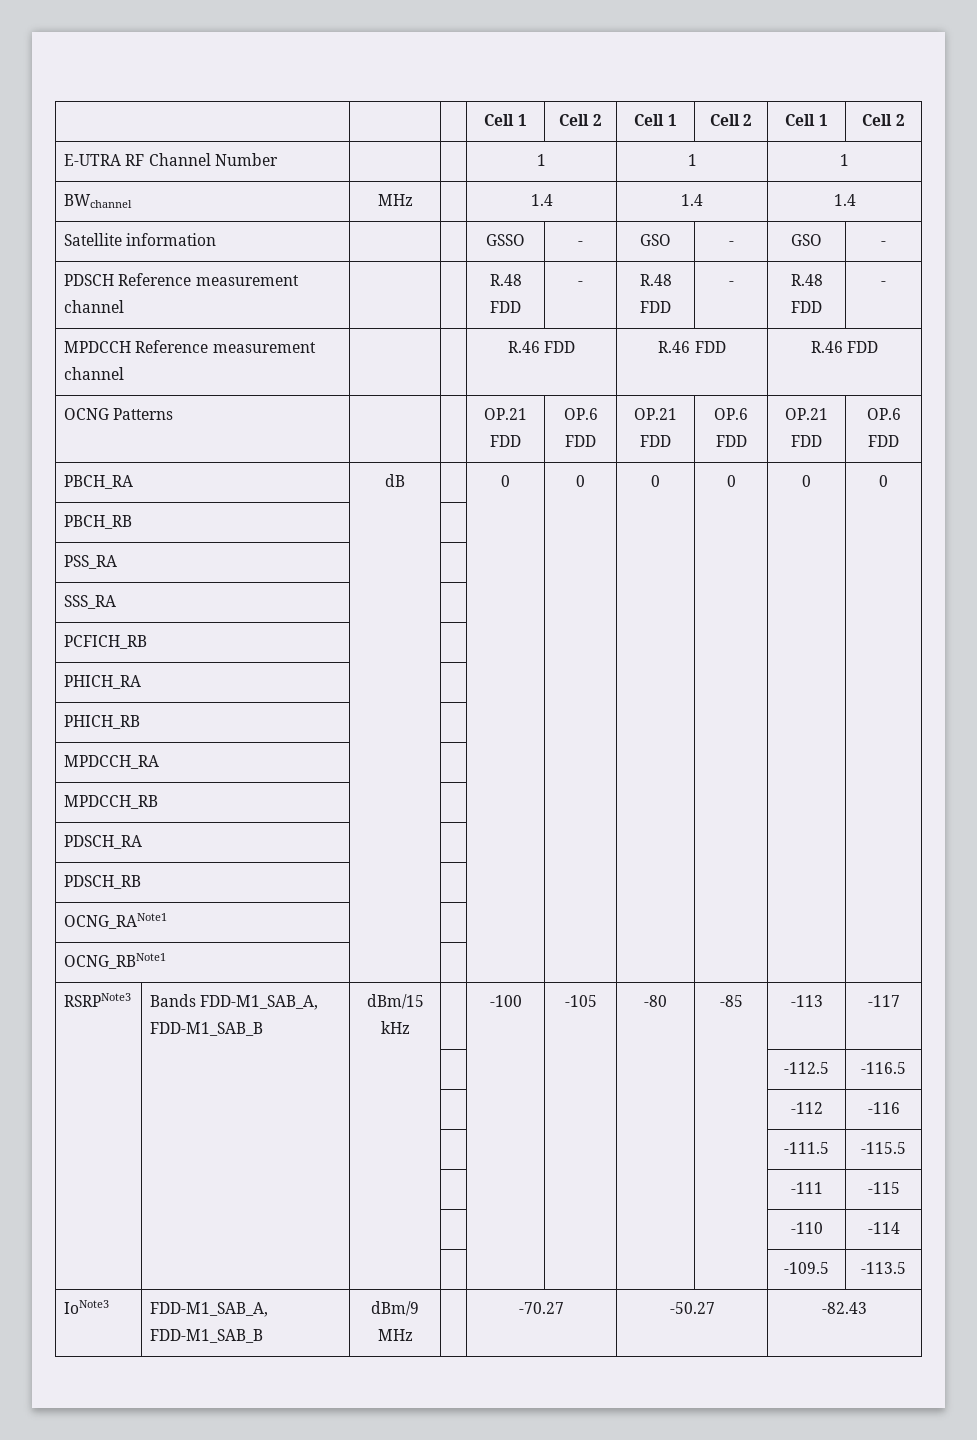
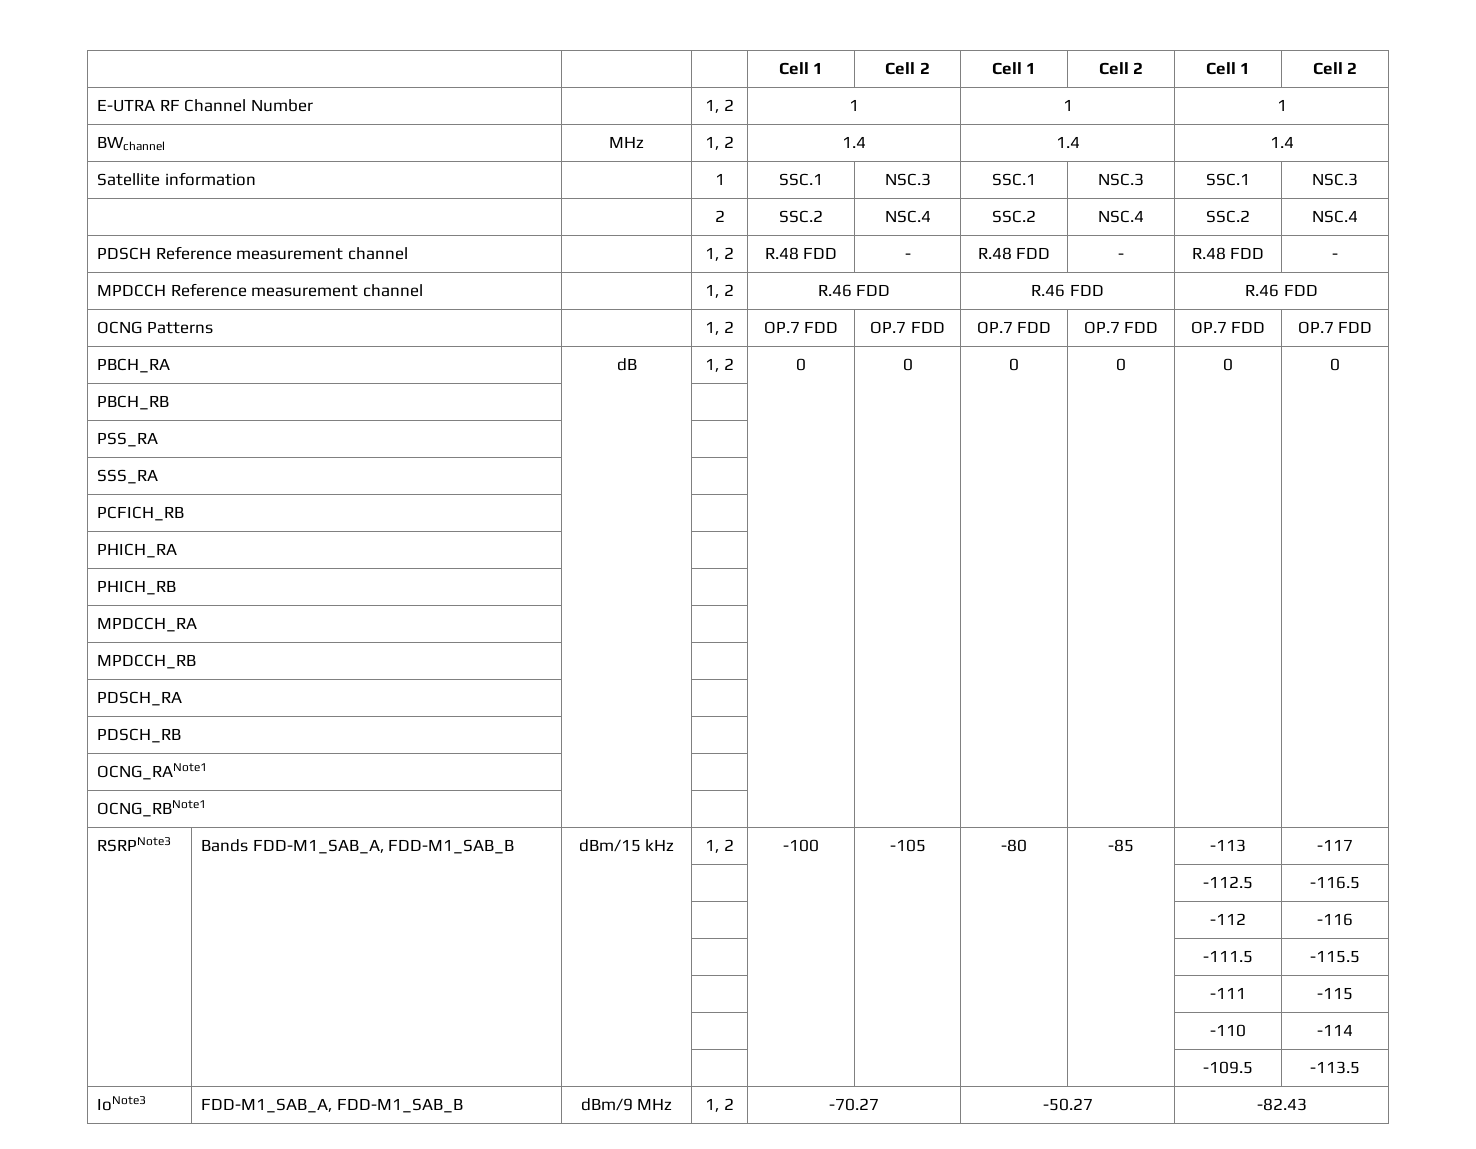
- E-UTRA RF Channel Number | | | 1 | 1 | 1
+ E-UTRA RF Channel Number | | 1, 2 | 1 | 1 | 1
- BWchannel | MHz | | 1.4 | 1.4 | 1.4
+ BWchannel | MHz | 1, 2 | 1.4 | 1.4 | 1.4
- Satellite information | | | GSSO | - | GSO | - | GSO | -
+ Satellite information | | 1 | SSC.1 | NSC.3 | SSC.1 | NSC.3 | SSC.1 | NSC.3
+ | | 2 | SSC.2 | NSC.4 | SSC.2 | NSC.4 | SSC.2 | NSC.4
- PDSCH Reference measurement channel | | | R.48 FDD | - | R.48 FDD | - | R.48 FDD | -
+ PDSCH Reference measurement channel | | 1, 2 | R.48 FDD | - | R.48 FDD | - | R.48 FDD | -
- MPDCCH Reference measurement channel | | | R.46 FDD | R.46 FDD | R.46 FDD
+ MPDCCH Reference measurement channel | | 1, 2 | R.46 FDD | R.46 FDD | R.46 FDD
- OCNG Patterns | | | OP.21 FDD | OP.6 FDD | OP.21 FDD | OP.6 FDD | OP.21 FDD | OP.6 FDD
+ OCNG Patterns | | 1, 2 | OP.7 FDD | OP.7 FDD | OP.7 FDD | OP.7 FDD | OP.7 FDD | OP.7 FDD
- PBCH_RA | dB | | 0 | 0 | 0 | 0 | 0 | 0
+ PBCH_RA | dB | 1, 2 | 0 | 0 | 0 | 0 | 0 | 0
- RSRPNote3 | Bands FDD-M1_SAB_A, FDD-M1_SAB_B | dBm/15 kHz | | -100 | -105 | -80 | -85 | -113 | -117
+ RSRPNote3 | Bands FDD-M1_SAB_A, FDD-M1_SAB_B | dBm/15 kHz | 1, 2 | -100 | -105 | -80 | -85 | -113 | -117
- IoNote3 | FDD-M1_SAB_A, FDD-M1_SAB_B | dBm/9 MHz | | -70.27 | -50.27 | -82.43
+ IoNote3 | FDD-M1_SAB_A, FDD-M1_SAB_B | dBm/9 MHz | 1, 2 | -70.27 | -50.27 | -82.43

